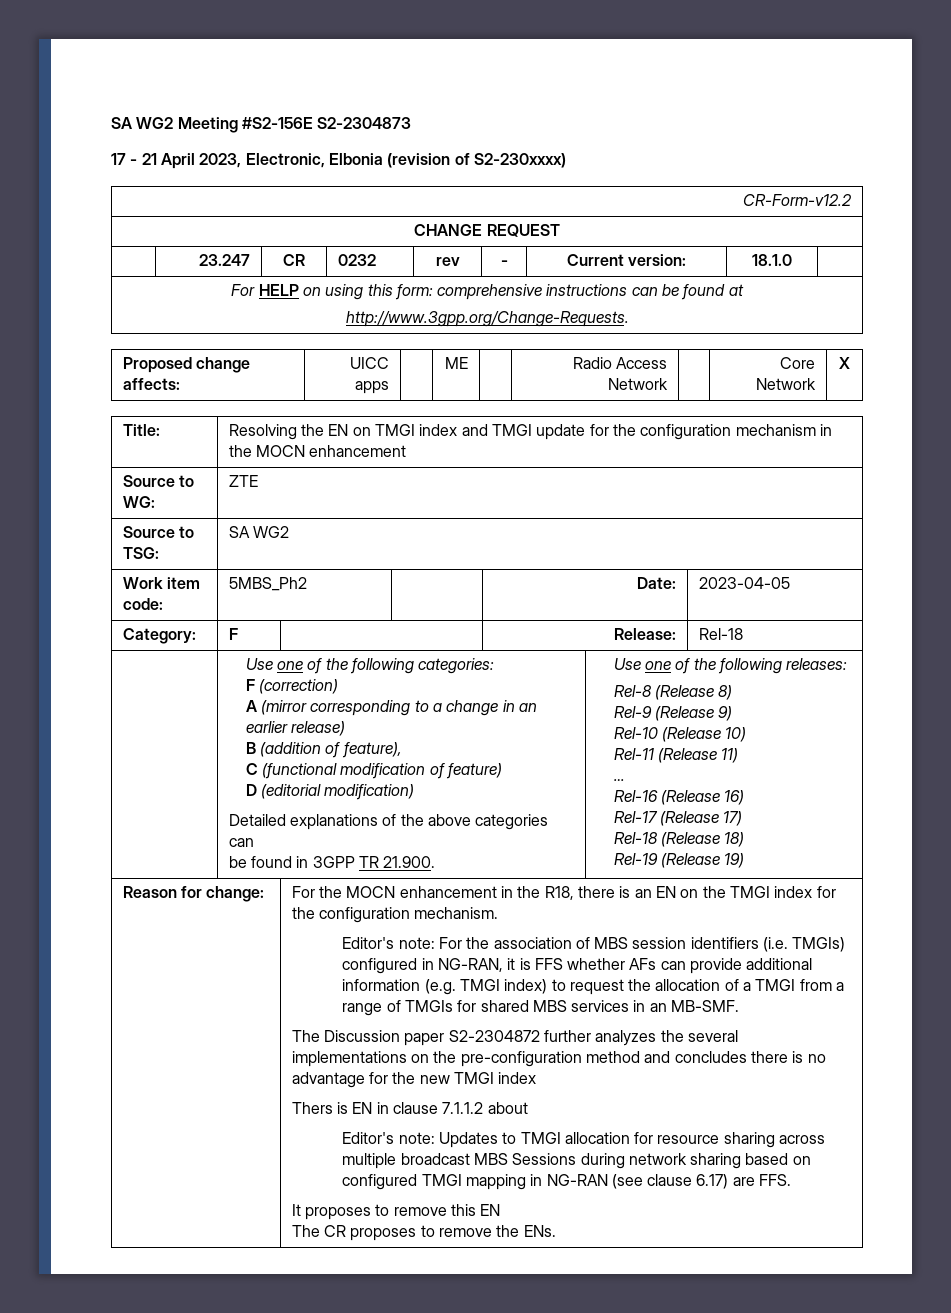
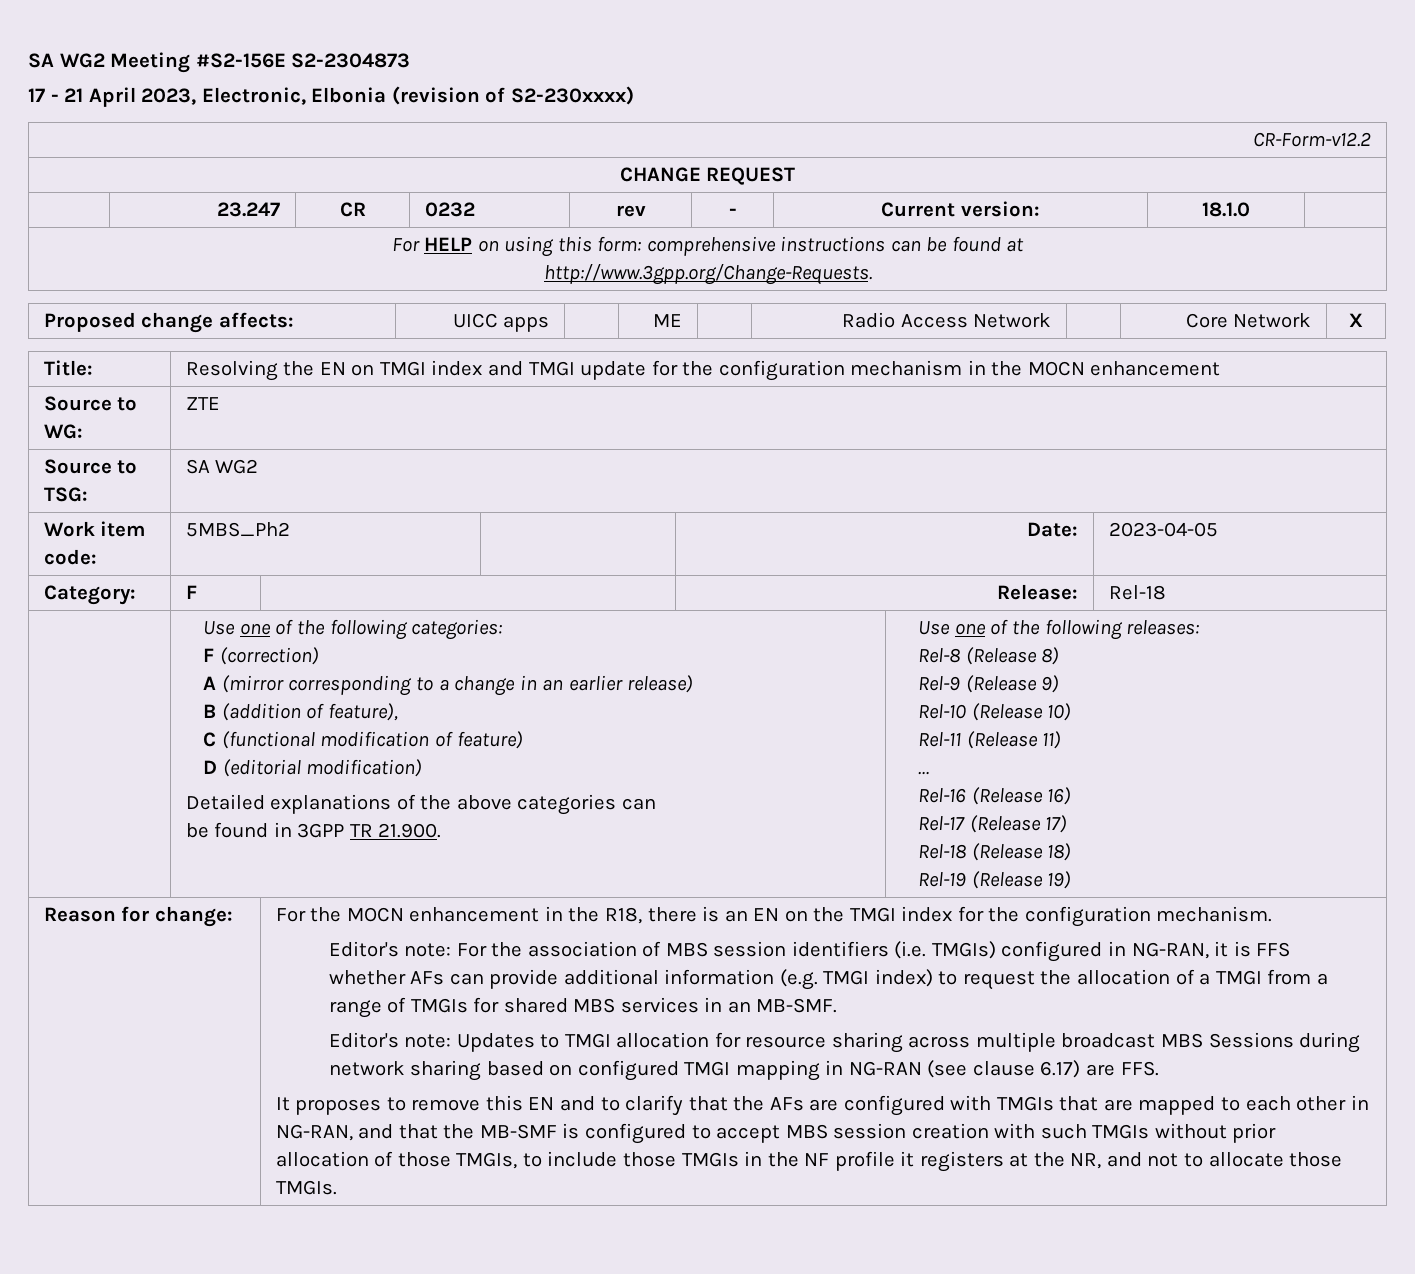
- The Discussion paper S2-2304872 further analyzes the several implementations on the pre-configuration method and concludes there is no advantage for the new TMGI index
- Thers is EN in clause 7.1.1.2 about
- It proposes to remove this EN
- The CR proposes to remove the ENs.
+ It proposes to remove this EN and to clarify that the AFs are configured with TMGIs that are mapped to each other in NG-RAN, and that the MB-SMF is configured to accept MBS session creation with such TMGIs without prior allocation of those TMGIs, to include those TMGIs in the NF profile it registers at the NR, and not to allocate those TMGIs.

